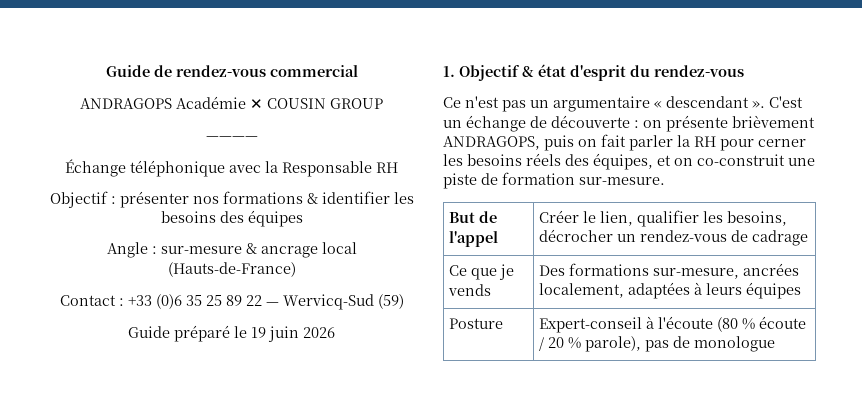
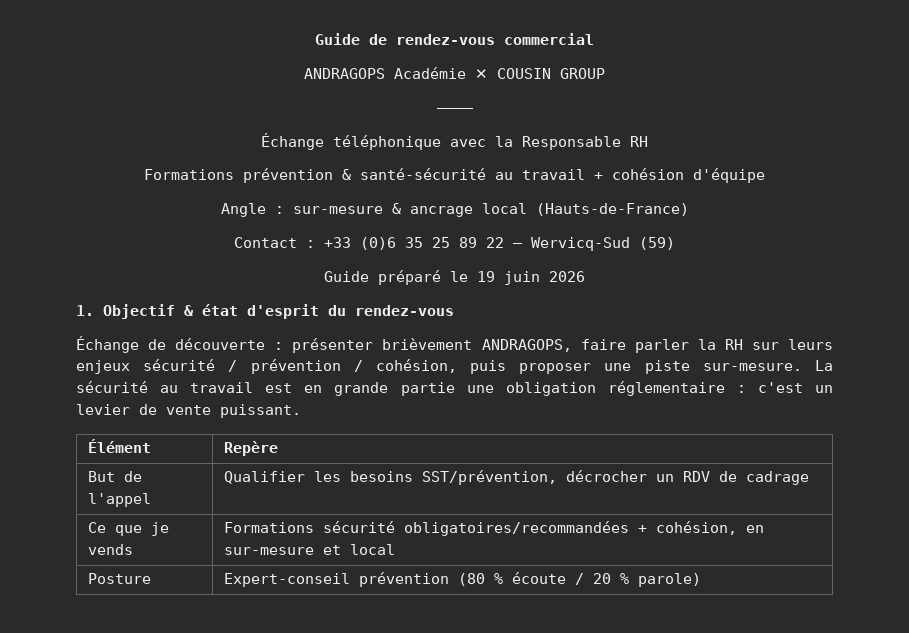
- Objectif : présenter nos formations & identifier les besoins des équipes
+ Formations prévention & santé-sécurité au travail + cohésion d'équipe
- Ce n'est pas un argumentaire « descendant ». C'est un échange de découverte : on présente brièvement ANDRAGOPS, puis on fait parler la RH pour cerner les besoins réels des équipes, et on co-construit une piste de formation sur-mesure.
- But de l'appel | Créer le lien, qualifier les besoins, décrocher un rendez-vous de cadrage
+ Échange de découverte : présenter brièvement ANDRAGOPS, faire parler la RH sur leurs enjeux sécurité / prévention / cohésion, puis proposer une piste sur-mesure. La sécurité au travail est en grande partie une obligation réglementaire : c'est un levier de vente puissant.
+ Élément | Repère
+ But de l'appel | Qualifier les besoins SST/prévention, décrocher un RDV de cadrage
- Ce que je vends | Des formations sur-mesure, ancrées localement, adaptées à leurs équipes
+ Ce que je vends | Formations sécurité obligatoires/recommandées + cohésion, en sur-mesure et local
- Posture | Expert-conseil à l'écoute (80 % écoute / 20 % parole), pas de monologue
+ Posture | Expert-conseil prévention (80 % écoute / 20 % parole)

